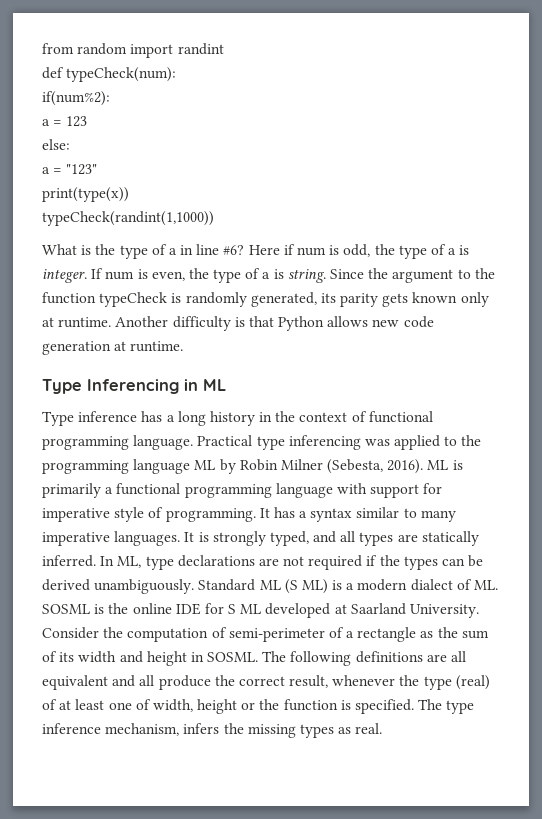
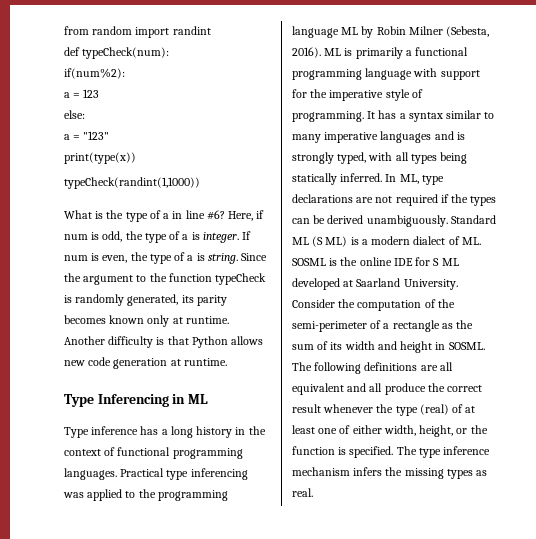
- Here if num is odd, the type of a is integer.
+ Here, if num is odd, the type of a is integer.
- Since the argument to the function typeCheck is randomly generated, its parity gets known only at runtime.
+ Since the argument to the function typeCheck is randomly generated, its parity becomes known only at runtime.
- Type inference has a long history in the context of functional programming language.
+ Type inference has a long history in the context of functional programming languages.
- ML is primarily a functional programming language with support for imperative style of programming.
+ ML is primarily a functional programming language with support for the imperative style of programming.
- It has a syntax similar to many imperative languages. It is strongly typed, and all types are statically inferred.
+ It has a syntax similar to many imperative languages and is strongly typed, with all types being statically inferred.
- Consider the computation of semi-perimeter of a rectangle as the sum of its width and height in SOSML.
+ Consider the computation of the semi-perimeter of a rectangle as the sum of its width and height in SOSML.
- The following definitions are all equivalent and all produce the correct result, whenever the type (real) of at least one of width, height or the function is specified.
+ The following definitions are all equivalent and all produce the correct result whenever the type (real) of at least one of either width, height, or the function is specified.
- The type inference mechanism, infers the missing types as real.
+ The type inference mechanism infers the missing types as real.

